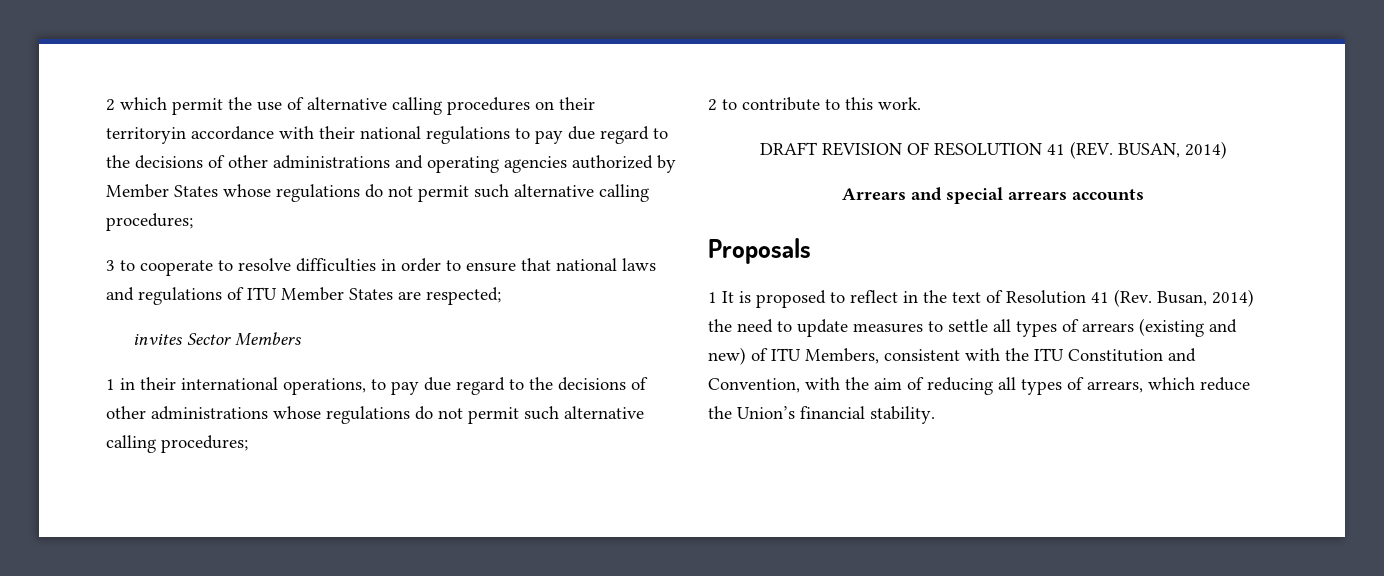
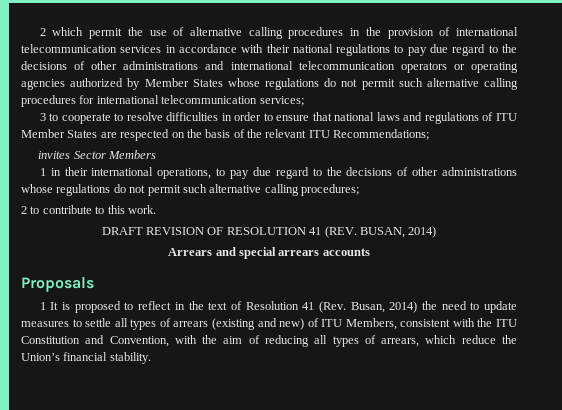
- 2 which permit the use of alternative calling procedures on their territoryin accordance with their national regulations to pay due regard to the decisions of other administrations and operating agencies authorized by Member States whose regulations do not permit such alternative calling procedures;
+ 2 which permit the use of alternative calling procedures in the provision of international telecommunication services in accordance with their national regulations to pay due regard to the decisions of other administrations and international telecommunication operators or operating agencies authorized by Member States whose regulations do not permit such alternative calling procedures for international telecommunication services;
- 3 to cooperate to resolve difficulties in order to ensure that national laws and regulations of ITU Member States are respected;
+ 3 to cooperate to resolve difficulties in order to ensure that national laws and regulations of ITU Member States are respected on the basis of the relevant ITU Recommendations;

